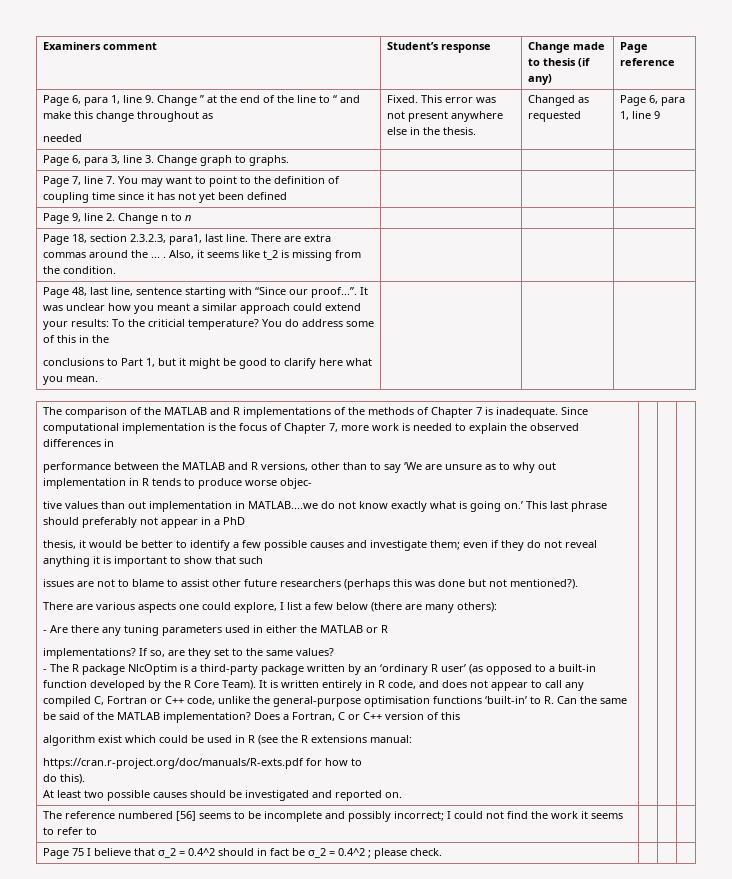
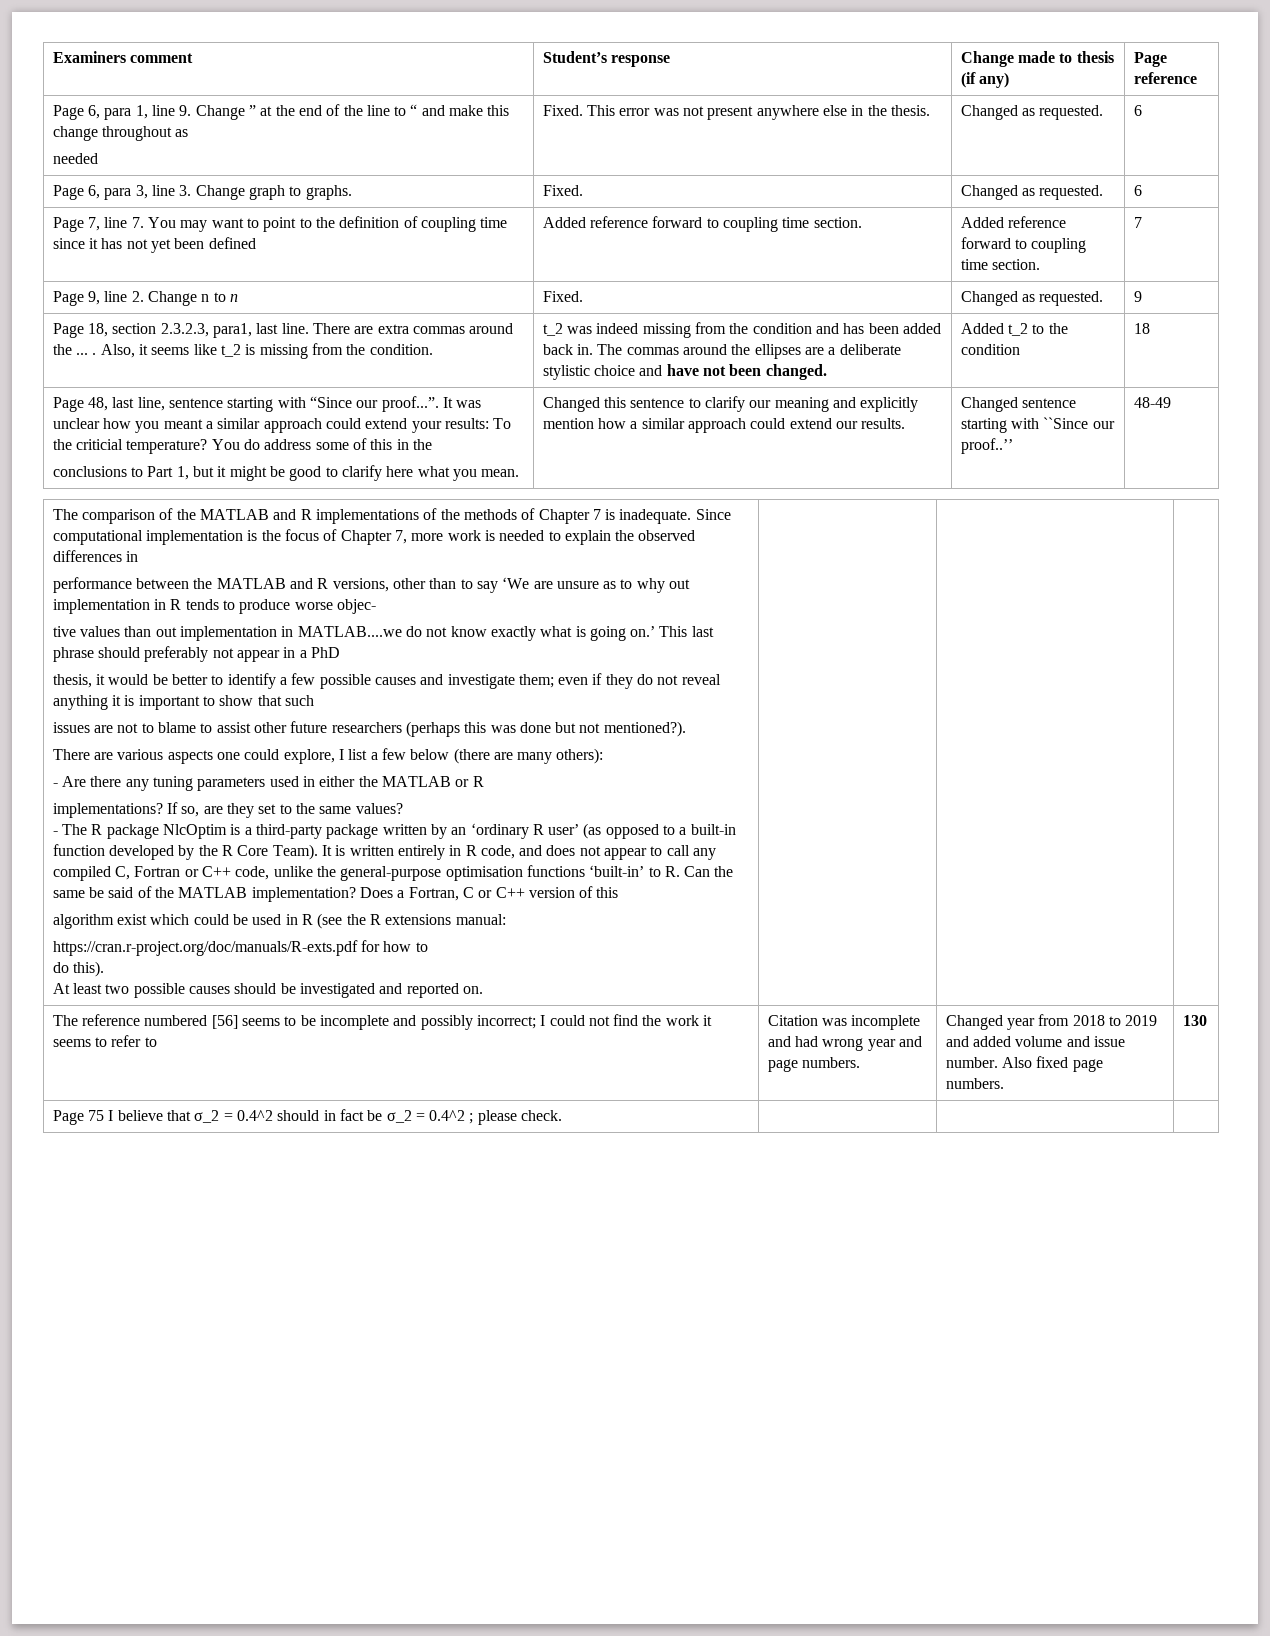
- This error was not present anywhere else in the thesis. | Changed as requested | Page 6, para 1, line 9
+ This error was not present anywhere else in the thesis. | Changed as requested. | 6
- Page 6, para 3, line 3. Change graph to graphs. | | |
+ Page 6, para 3, line 3. Change graph to graphs. | Fixed. | Changed as requested. | 6
- Page 7, line 7. You may want to point to the definition of coupling time since it has not yet been defined | | |
+ Page 7, line 7. You may want to point to the definition of coupling time since it has not yet been defined | Added reference forward to coupling time section. | Added reference forward to coupling time section. | 7
- Page 9, line 2. Change n to n | | |
+ Page 9, line 2. Change n to n | Fixed. | Changed as requested. | 9
+ t_2 was indeed missing from the condition and has been added back in. The commas around the ellipses are a deliberate stylistic choice and have not been changed. | Added t_2 to the condition | 18
+ Changed this sentence to clarify our meaning and explicitly mention how a similar approach could extend our results. | Changed sentence starting with ``Since our proof..’’ | 48-49
+ Citation was incomplete and had wrong year and page numbers. | Changed year from 2018 to 2019 and added volume and issue number. Also fixed page numbers. | 130

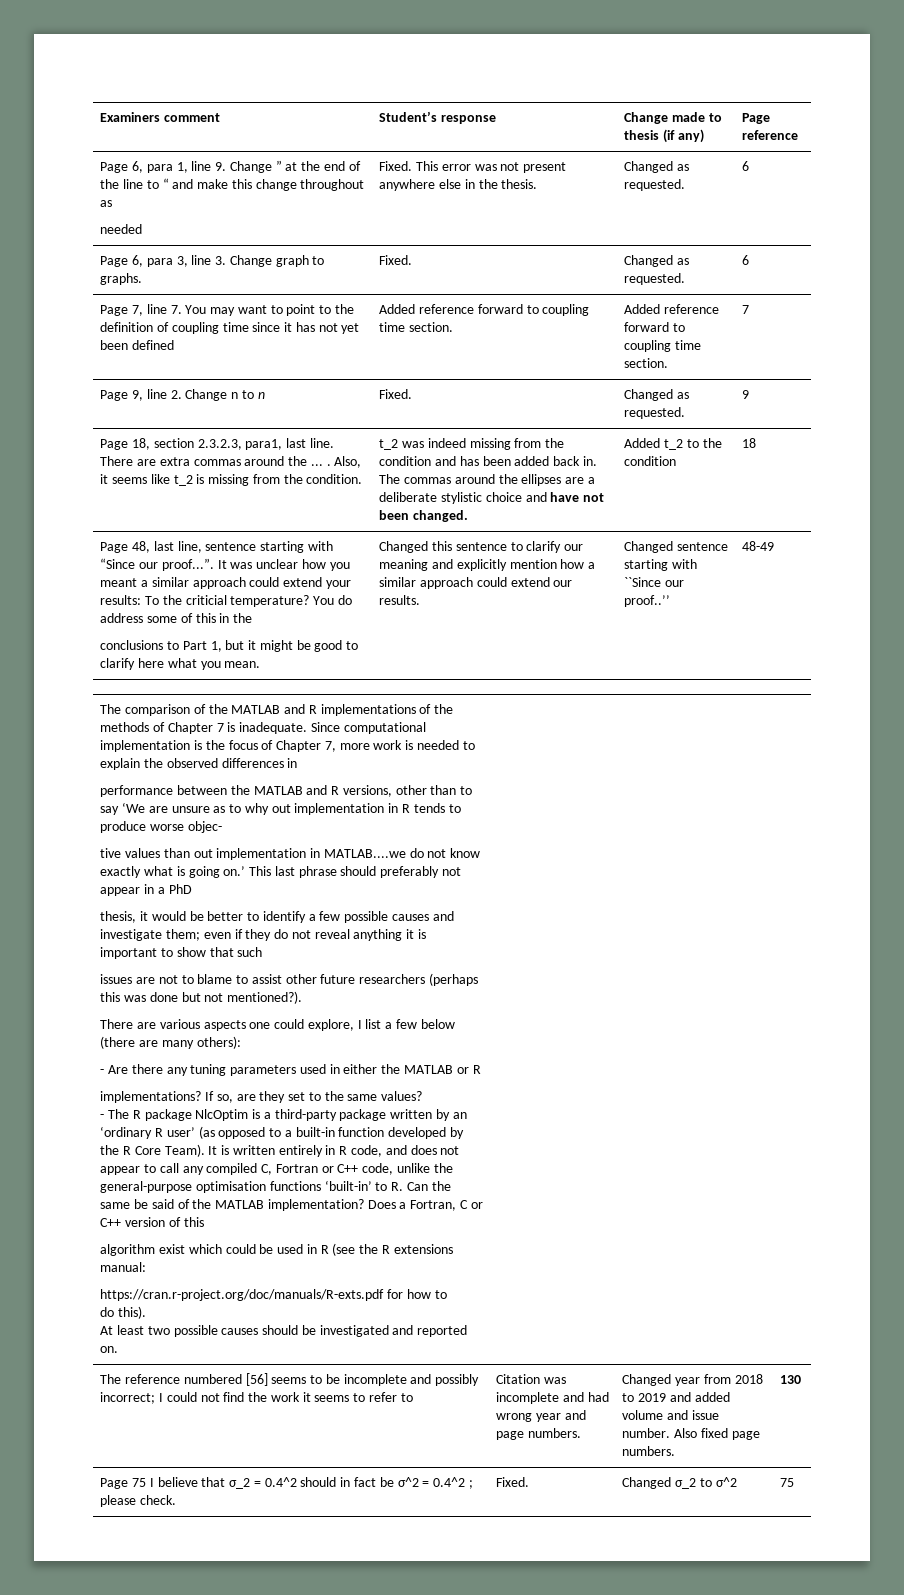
- Page 75 I believe that σ_2 = 0.4^2 should in fact be σ_2 = 0.4^2 ; please check. | | |
+ Page 75 I believe that σ_2 = 0.4^2 should in fact be σ^2 = 0.4^2 ; please check. | Fixed. | Changed σ_2 to σ^2 | 75

